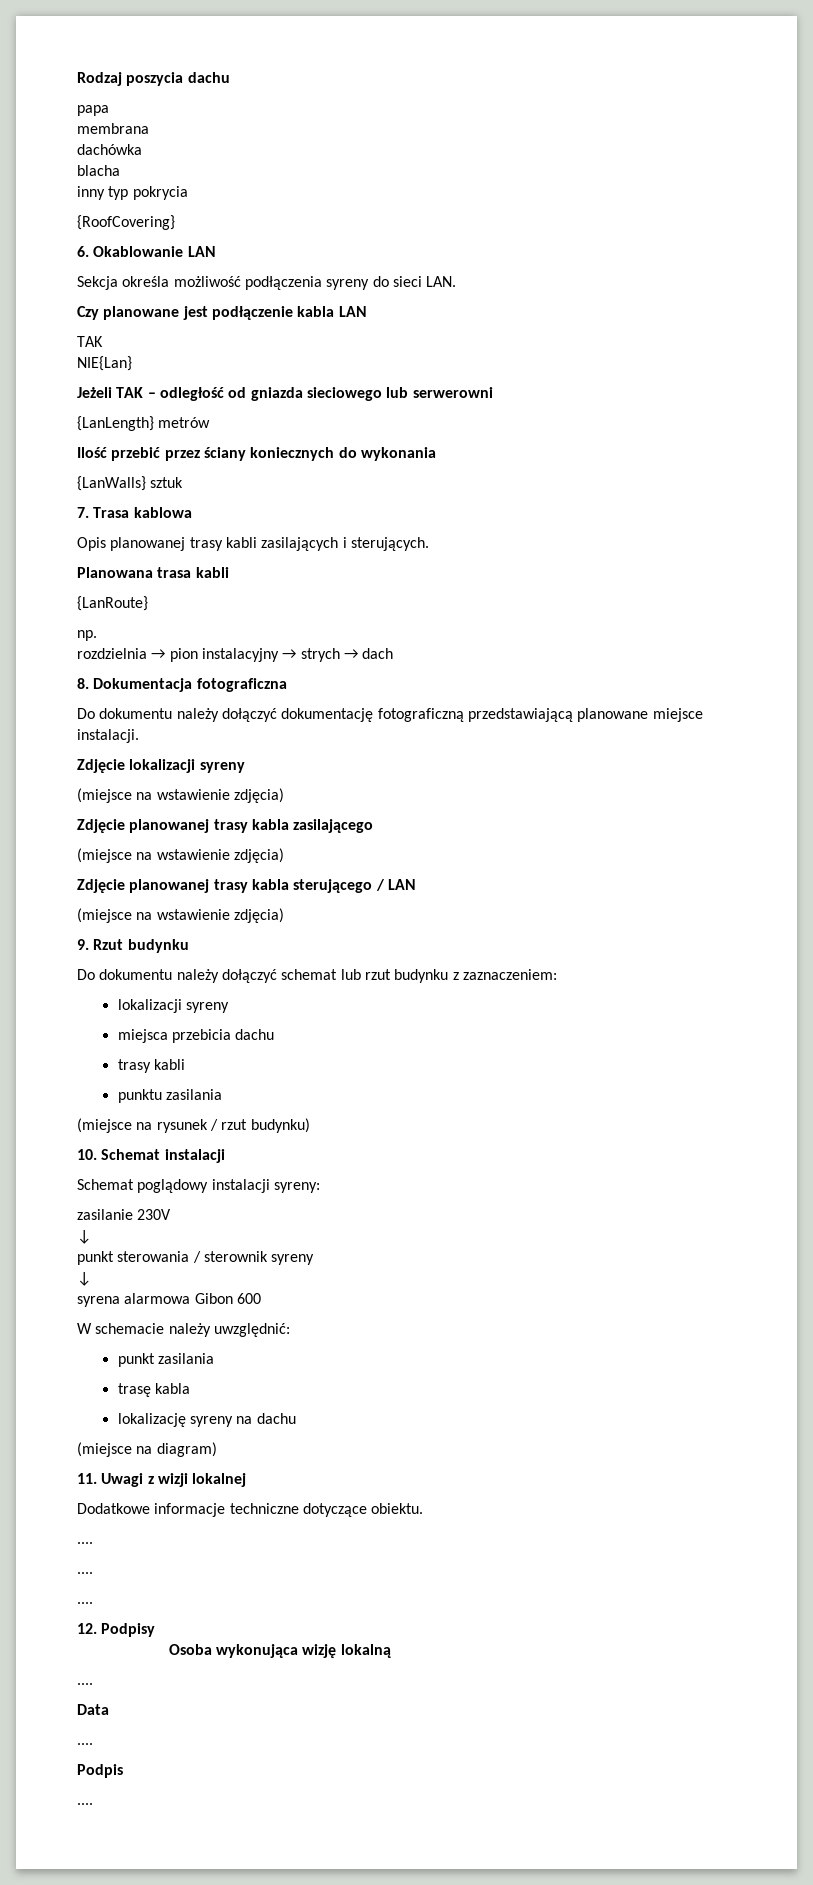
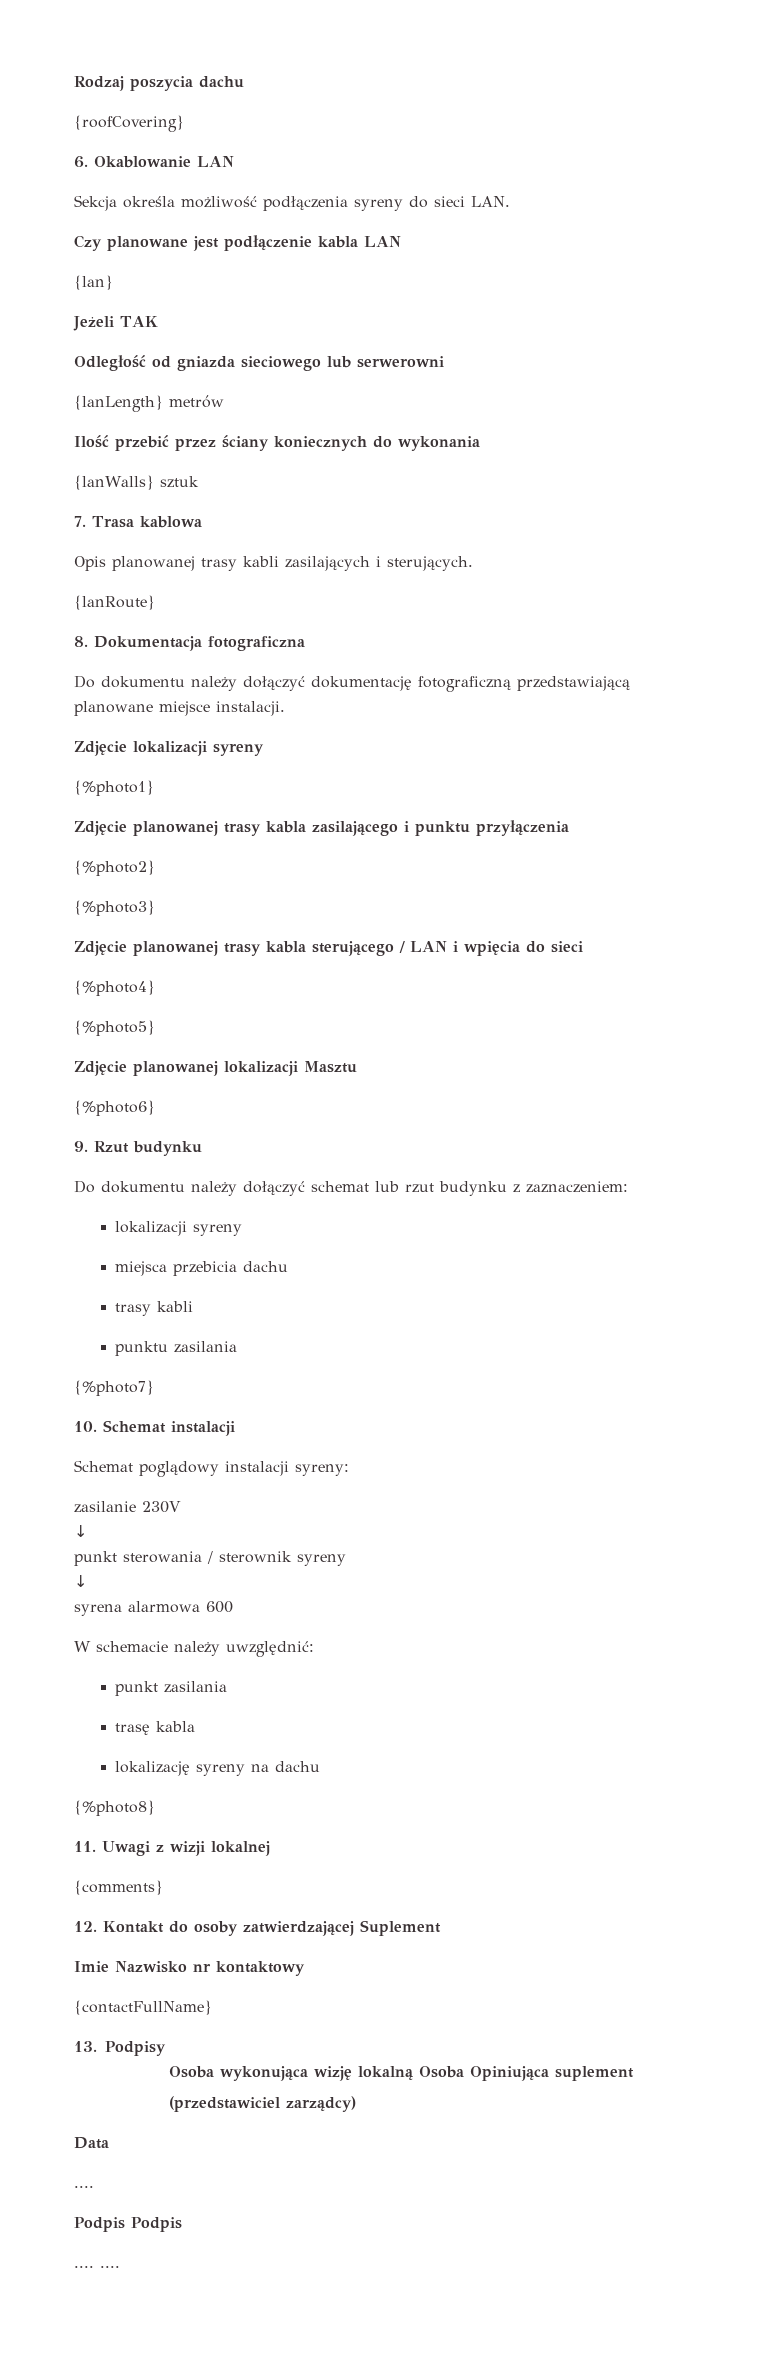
- papa
- membrana
- dachówka
- blacha
- inny typ pokrycia
- {RoofCovering}
+ {roofCovering}
  Czy planowane jest podłączenie kabla LAN
- TAK
- NIE{Lan}
+ {lan}
- Jeżeli TAK – odległość od gniazda sieciowego lub serwerowni
+ Jeżeli TAK
+ Odległość od gniazda sieciowego lub serwerowni
- {LanLength} metrów
+ {lanLength} metrów
- {LanWalls} sztuk
+ {lanWalls} sztuk
- Planowana trasa kabli
- {LanRoute}
- np.
- rozdzielnia → pion instalacyjny → strych → dach
+ {lanRoute}
  Zdjęcie lokalizacji syreny
- (miejsce na wstawienie zdjęcia)
+ {%photo1}
- Zdjęcie planowanej trasy kabla zasilającego
- (miejsce na wstawienie zdjęcia)
+ Zdjęcie planowanej trasy kabla zasilającego i punktu przyłączenia
+ {%photo2}
+ {%photo3}
- Zdjęcie planowanej trasy kabla sterującego / LAN
- (miejsce na wstawienie zdjęcia)
+ Zdjęcie planowanej trasy kabla sterującego / LAN i wpięcia do sieci
+ {%photo4}
+ {%photo5}
+ Zdjęcie planowanej lokalizacji Masztu
+ {%photo6}
- (miejsce na rysunek / rzut budynku)
+ {%photo7}
- syrena alarmowa Gibon 600
+ syrena alarmowa 600
- (miejsce na diagram)
+ {%photo8}
- Dodatkowe informacje techniczne dotyczące obiektu.
- ....
- ....
- ....
- 12. Podpisy
+ {comments}
+ 12. Kontakt do osoby zatwierdzającej Suplement
+ Imie Nazwisko nr kontaktowy
+ {contactFullName}
+ 13. Podpisy
- Osoba wykonująca wizję lokalną
- ....
+ Osoba wykonująca wizję lokalną Osoba Opiniująca suplement
+ (przedstawiciel zarządcy)
- Podpis
- ....
+ Podpis Podpis
+ .... ....

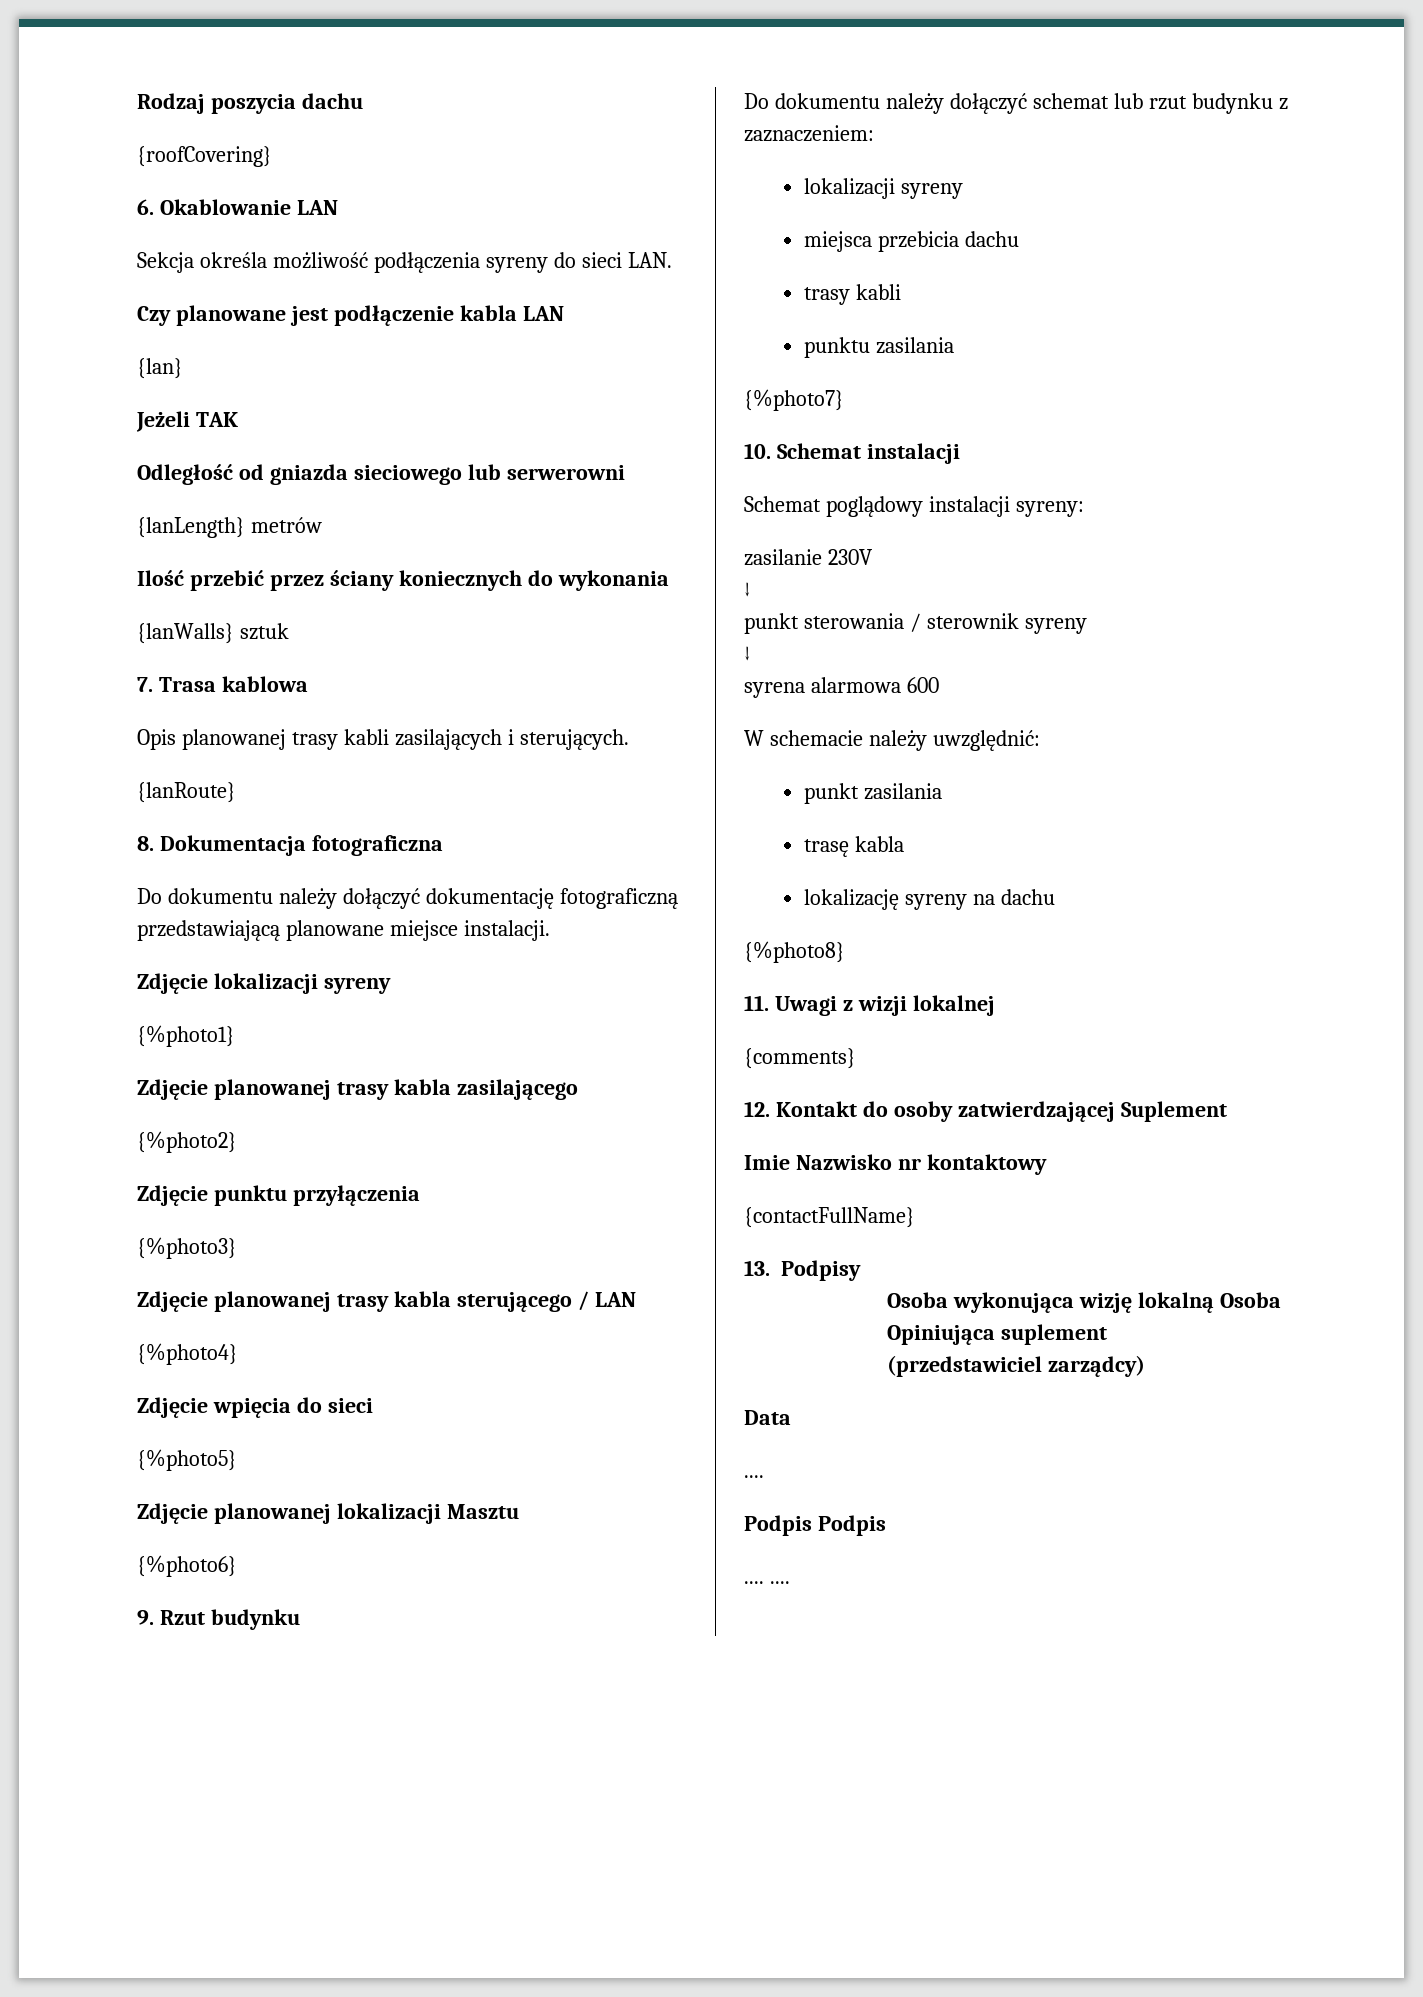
- Zdjęcie planowanej trasy kabla zasilającego i punktu przyłączenia
+ Zdjęcie planowanej trasy kabla zasilającego
+ {%photo2}
+ Zdjęcie punktu przyłączenia
- {%photo2}
- Zdjęcie planowanej trasy kabla sterującego / LAN i wpięcia do sieci
+ Zdjęcie planowanej trasy kabla sterującego / LAN
+ {%photo4}
+ Zdjęcie wpięcia do sieci
- {%photo4}

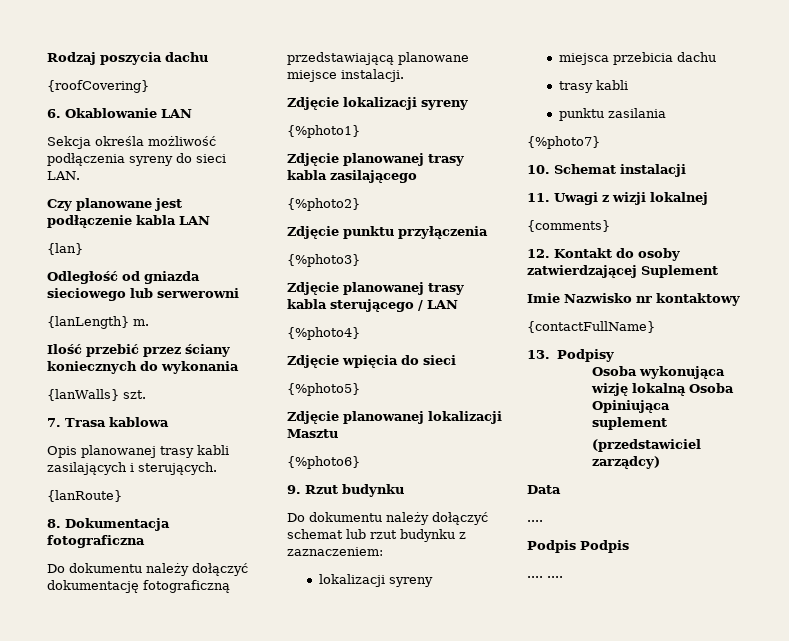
- Jeżeli TAK
- {lanLength} metrów
+ {lanLength} m.
- {lanWalls} sztuk
+ {lanWalls} szt.
- Schemat poglądowy instalacji syreny:
- zasilanie 230V
- ↓
- punkt sterowania / sterownik syreny
- ↓
- syrena alarmowa 600
- W schemacie należy uwzględnić:
- punkt zasilania
- trasę kabla
- lokalizację syreny na dachu
- {%photo8}

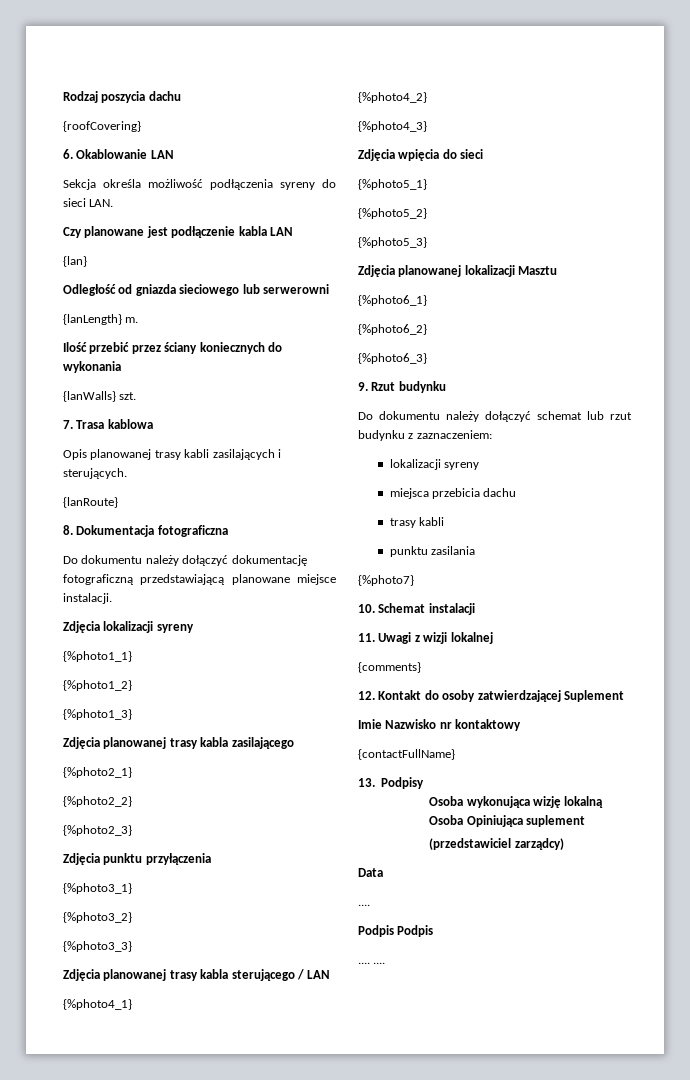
- Zdjęcie lokalizacji syreny
- {%photo1}
- Zdjęcie planowanej trasy kabla zasilającego
+ Zdjęcia lokalizacji syreny
+ {%photo1_1}
+ {%photo1_2}
+ {%photo1_3}
+ Zdjęcia planowanej trasy kabla zasilającego
- {%photo2}
- Zdjęcie punktu przyłączenia
- {%photo3}
- Zdjęcie planowanej trasy kabla sterującego / LAN
+ {%photo2_1}
+ {%photo2_2}
+ {%photo2_3}
+ Zdjęcia punktu przyłączenia
+ {%photo3_1}
+ {%photo3_2}
+ {%photo3_3}
+ Zdjęcia planowanej trasy kabla sterującego / LAN
- {%photo4}
- Zdjęcie wpięcia do sieci
+ {%photo4_1}
+ {%photo4_2}
+ {%photo4_3}
+ Zdjęcia wpięcia do sieci
- {%photo5}
- Zdjęcie planowanej lokalizacji Masztu
+ {%photo5_1}
+ {%photo5_2}
+ {%photo5_3}
+ Zdjęcia planowanej lokalizacji Masztu
- {%photo6}
+ {%photo6_1}
+ {%photo6_2}
+ {%photo6_3}

